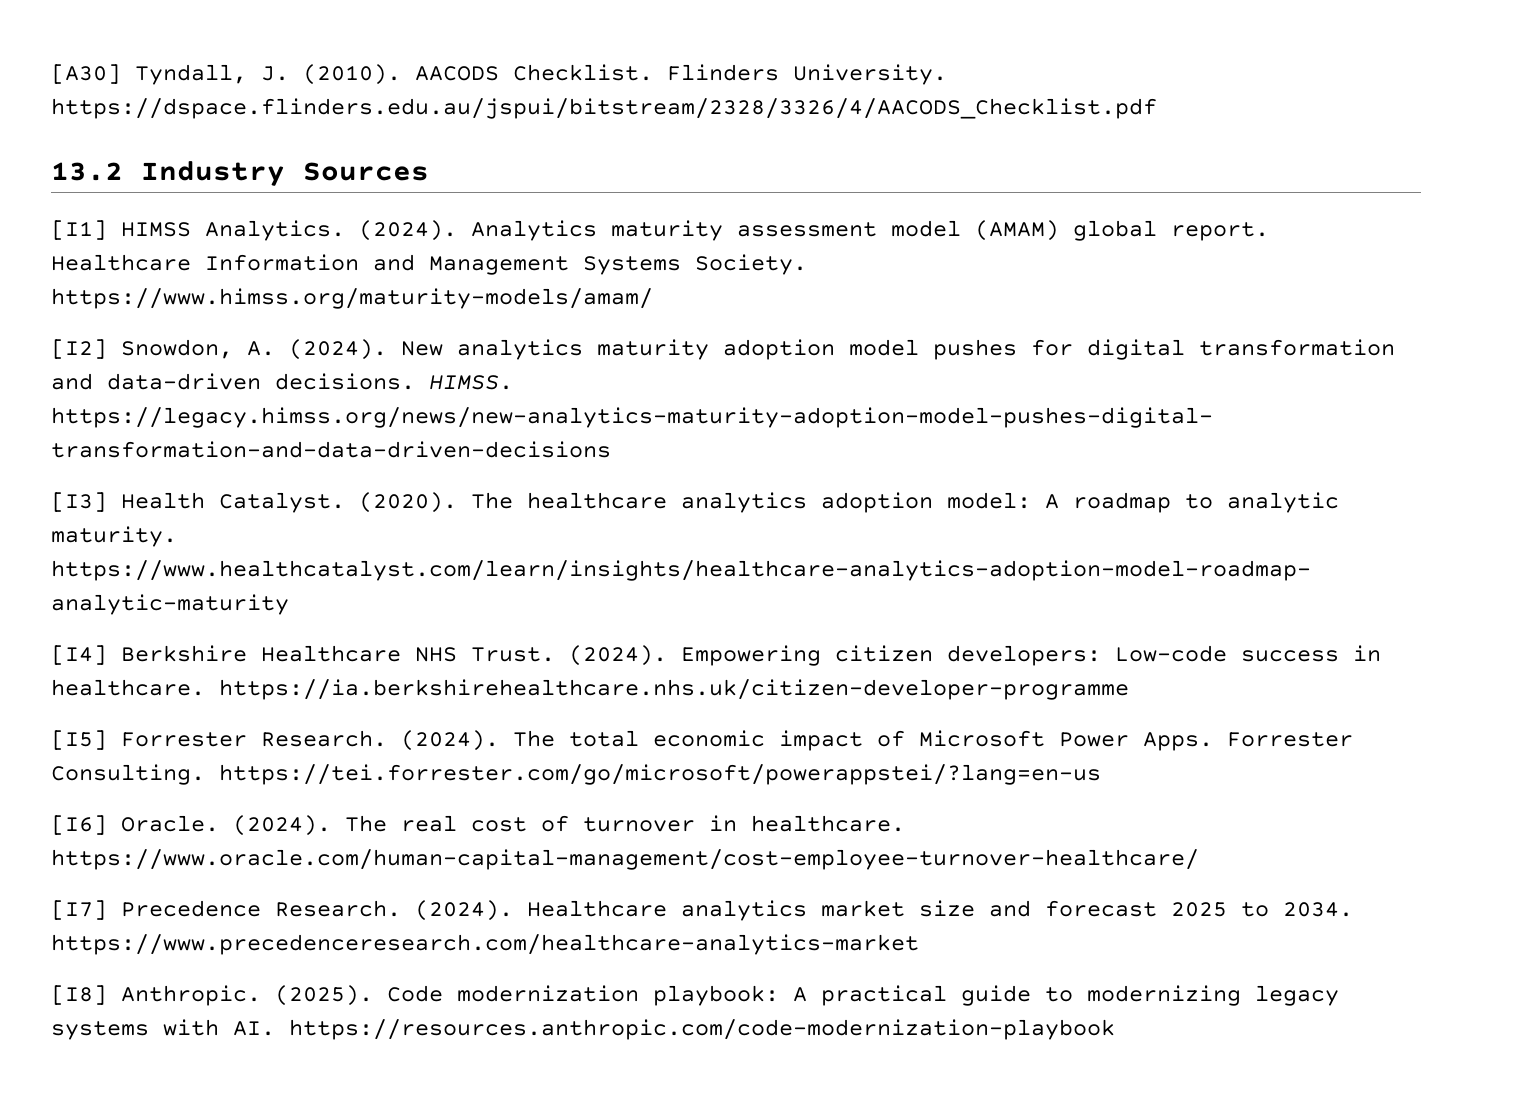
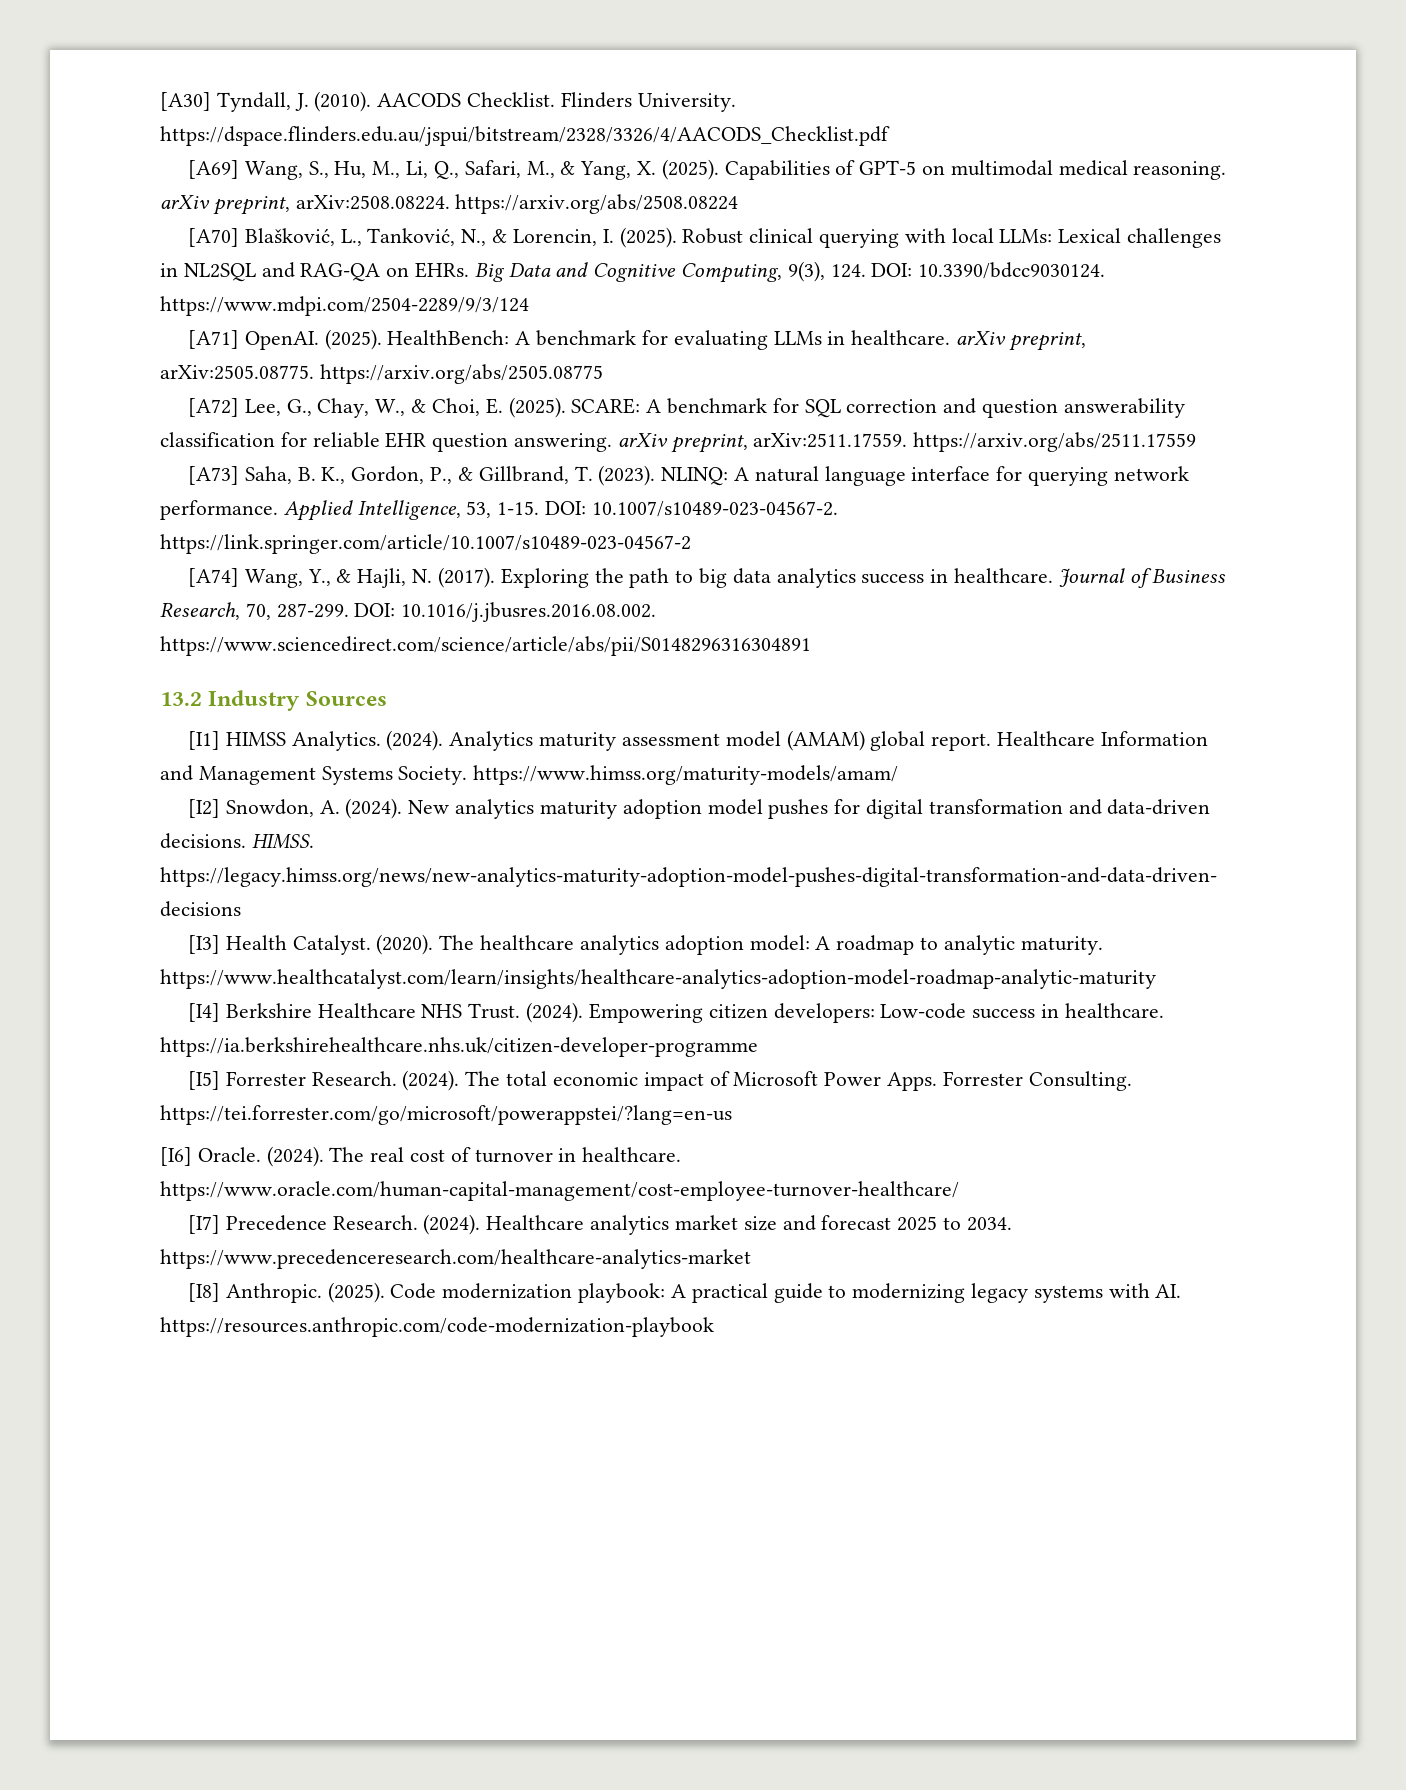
+ [A69] Wang, S., Hu, M., Li, Q., Safari, M., & Yang, X. (2025). Capabilities of GPT-5 on multimodal medical reasoning. arXiv preprint, arXiv:2508.08224. https://arxiv.org/abs/2508.08224
+ [A70] Blašković, L., Tanković, N., & Lorencin, I. (2025). Robust clinical querying with local LLMs: Lexical challenges in NL2SQL and RAG-QA on EHRs. Big Data and Cognitive Computing, 9(3), 124. DOI: 10.3390/bdcc9030124. https://www.mdpi.com/2504-2289/9/3/124
+ [A71] OpenAI. (2025). HealthBench: A benchmark for evaluating LLMs in healthcare. arXiv preprint, arXiv:2505.08775. https://arxiv.org/abs/2505.08775
+ [A72] Lee, G., Chay, W., & Choi, E. (2025). SCARE: A benchmark for SQL correction and question answerability classification for reliable EHR question answering. arXiv preprint, arXiv:2511.17559. https://arxiv.org/abs/2511.17559
+ [A73] Saha, B. K., Gordon, P., & Gillbrand, T. (2023). NLINQ: A natural language interface for querying network performance. Applied Intelligence, 53, 1-15. DOI: 10.1007/s10489-023-04567-2. https://link.springer.com/article/10.1007/s10489-023-04567-2
+ [A74] Wang, Y., & Hajli, N. (2017). Exploring the path to big data analytics success in healthcare. Journal of Business Research, 70, 287-299. DOI: 10.1016/j.jbusres.2016.08.002. https://www.sciencedirect.com/science/article/abs/pii/S0148296316304891

